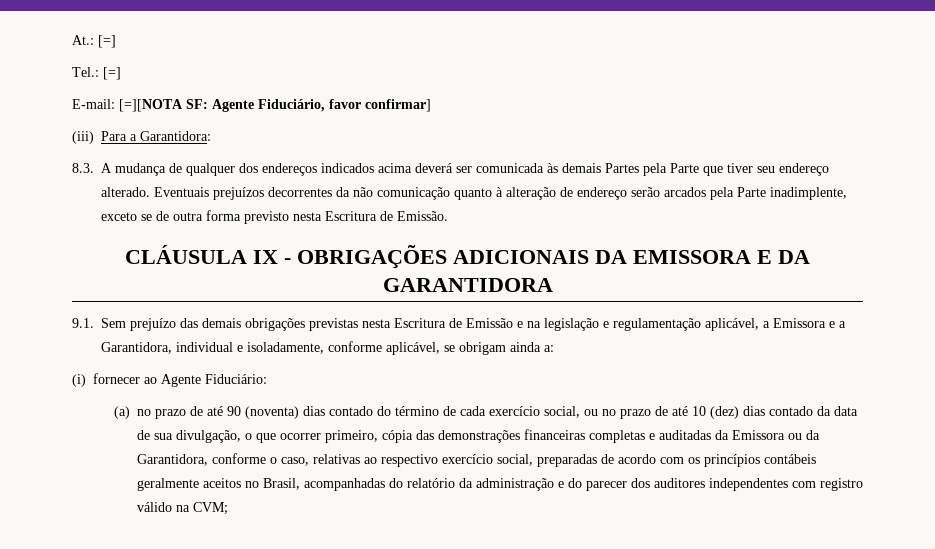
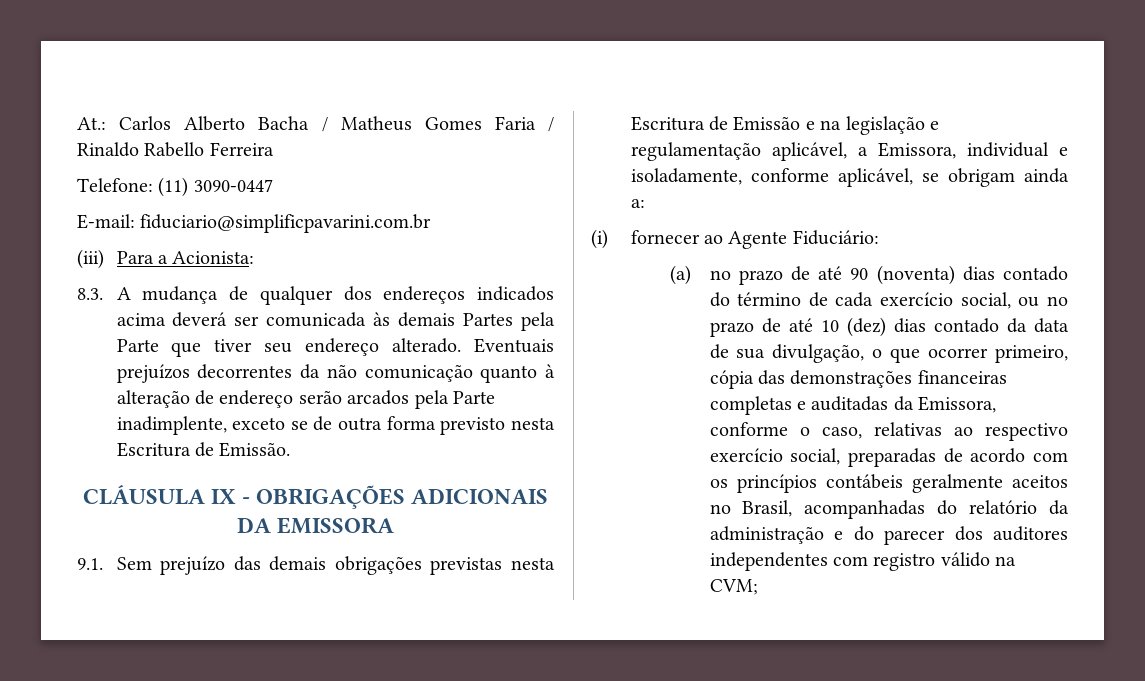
- At.: [=]
- Tel.: [=]
- E-mail: [=][NOTA SF: Agente Fiduciário, favor confirmar]
+ At.: Carlos Alberto Bacha / Matheus Gomes Faria / Rinaldo Rabello Ferreira
+ Telefone: (11) 3090-0447
+ E-mail: fiduciario@simplificpavarini.com.br
- (iii) Para a Garantidora:
+ (iii) Para a Acionista:
- CLÁUSULA IX - OBRIGAÇÕES ADICIONAIS DA EMISSORA E DA GARANTIDORA
+ CLÁUSULA IX - OBRIGAÇÕES ADICIONAIS DA EMISSORA
- 9.1. Sem prejuízo das demais obrigações previstas nesta Escritura de Emissão e na legislação e regulamentação aplicável, a Emissora e a Garantidora, individual e isoladamente, conforme aplicável, se obrigam ainda a:
+ 9.1. Sem prejuízo das demais obrigações previstas nesta Escritura de Emissão e na legislação e regulamentação aplicável, a Emissora, individual e isoladamente, conforme aplicável, se obrigam ainda a:
- (a) no prazo de até 90 (noventa) dias contado do término de cada exercício social, ou no prazo de até 10 (dez) dias contado da data de sua divulgação, o que ocorrer primeiro, cópia das demonstrações financeiras completas e auditadas da Emissora ou da Garantidora, conforme o caso, relativas ao respectivo exercício social, preparadas de acordo com os princípios contábeis geralmente aceitos no Brasil, acompanhadas do relatório da administração e do parecer dos auditores independentes com registro válido na CVM;
+ (a) no prazo de até 90 (noventa) dias contado do término de cada exercício social, ou no prazo de até 10 (dez) dias contado da data de sua divulgação, o que ocorrer primeiro, cópia das demonstrações financeiras completas e auditadas da Emissora, conforme o caso, relativas ao respectivo exercício social, preparadas de acordo com os princípios contábeis geralmente aceitos no Brasil, acompanhadas do relatório da administração e do parecer dos auditores independentes com registro válido na CVM;

